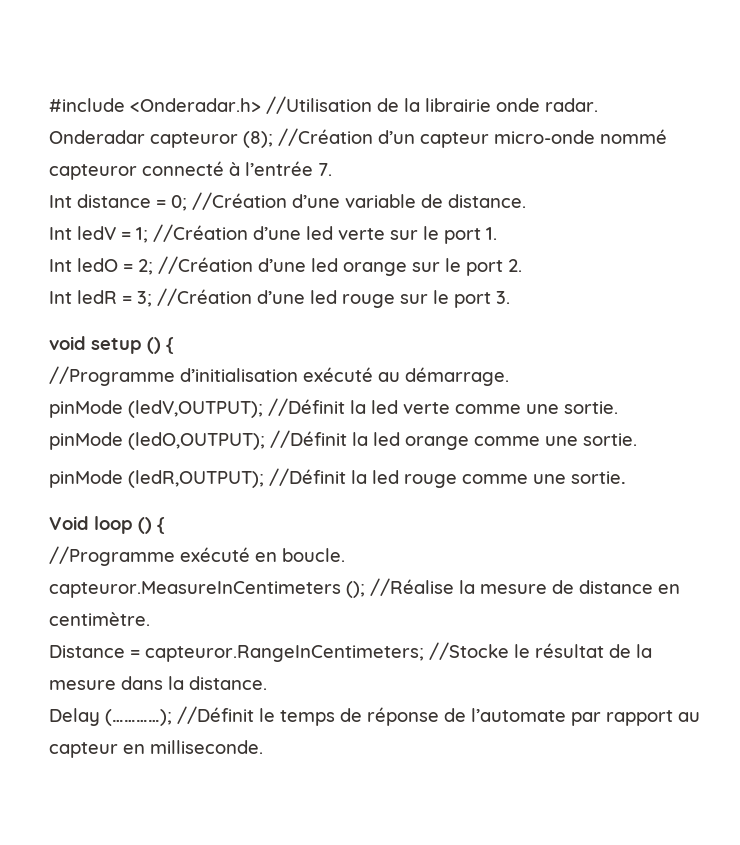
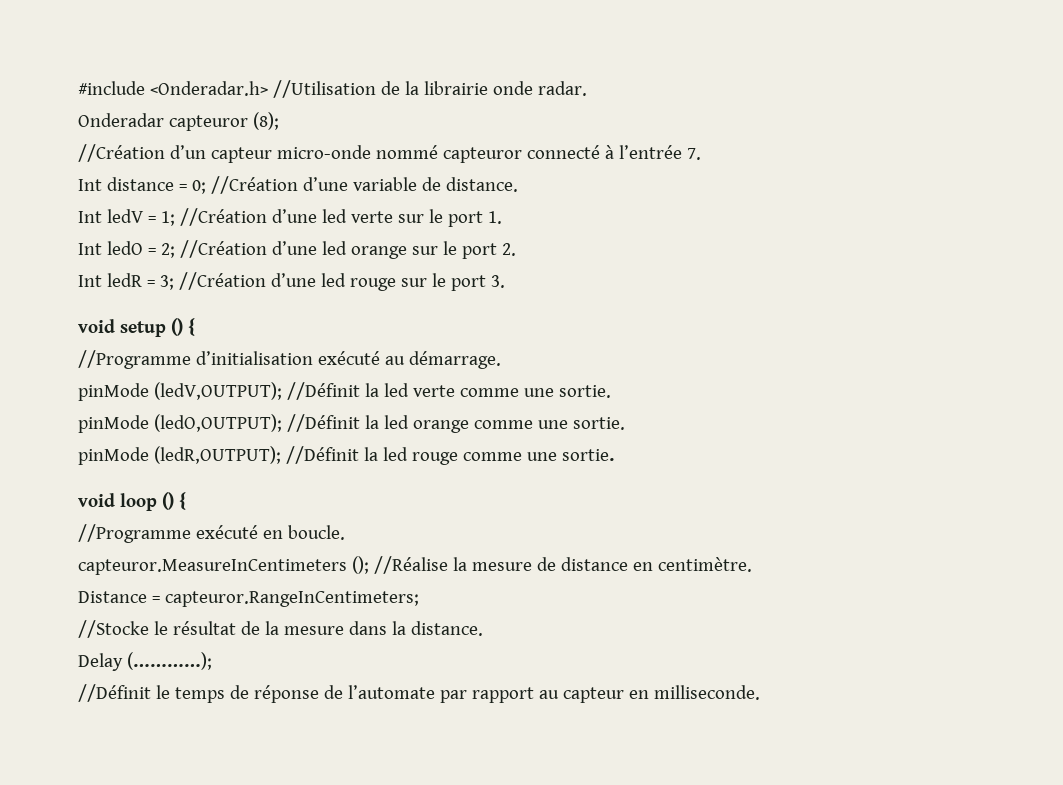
- Onderadar capteuror (8); //Création d’un capteur micro-onde nommé capteuror connecté à l’entrée 7.
+ Onderadar capteuror (8);
+ //Création d’un capteur micro-onde nommé capteuror connecté à l’entrée 7.
- Void loop () {
+ void loop () {
- Distance = capteuror.RangeInCentimeters; //Stocke le résultat de la mesure dans la distance.
+ Distance = capteuror.RangeInCentimeters;
+ //Stocke le résultat de la mesure dans la distance.
- Delay (…………); //Définit le temps de réponse de l’automate par rapport au capteur en milliseconde.
+ Delay (…………);
+ //Définit le temps de réponse de l’automate par rapport au capteur en milliseconde.

